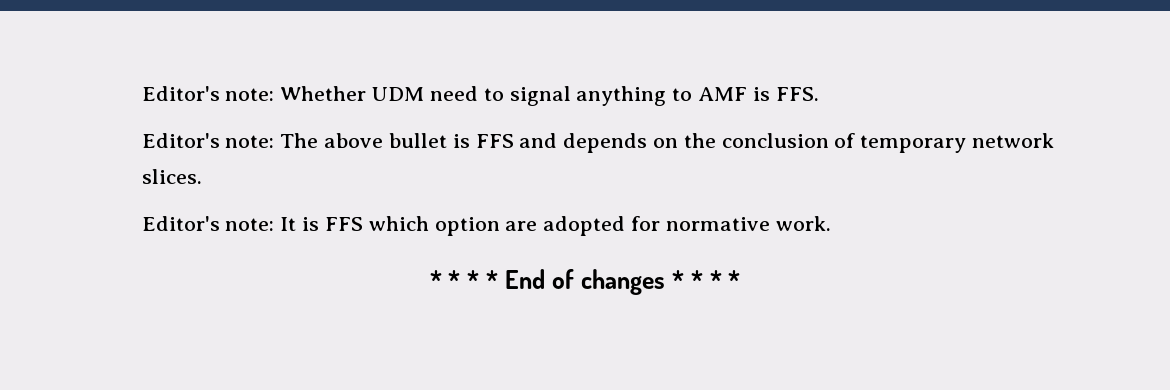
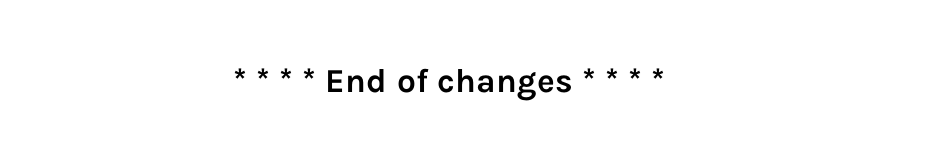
- Editor's note: Whether UDM need to signal anything to AMF is FFS.
- Editor's note: The above bullet is FFS and depends on the conclusion of temporary network slices.
- Editor's note: It is FFS which option are adopted for normative work.

